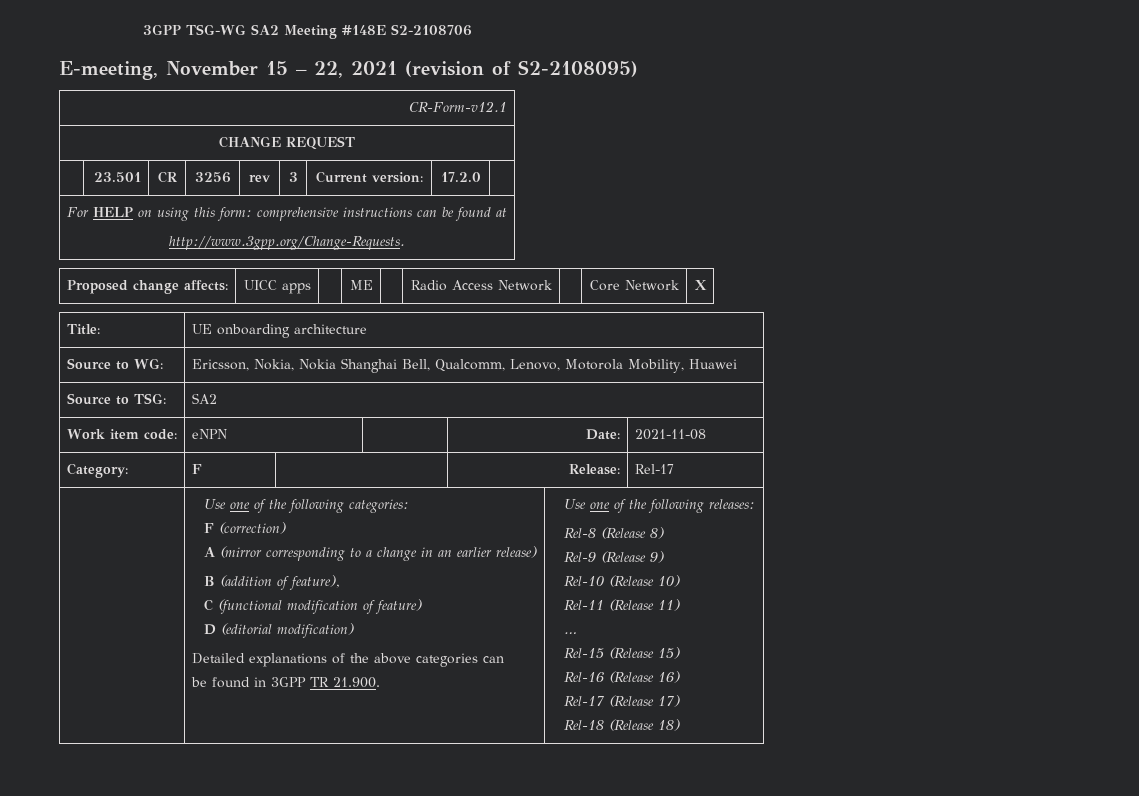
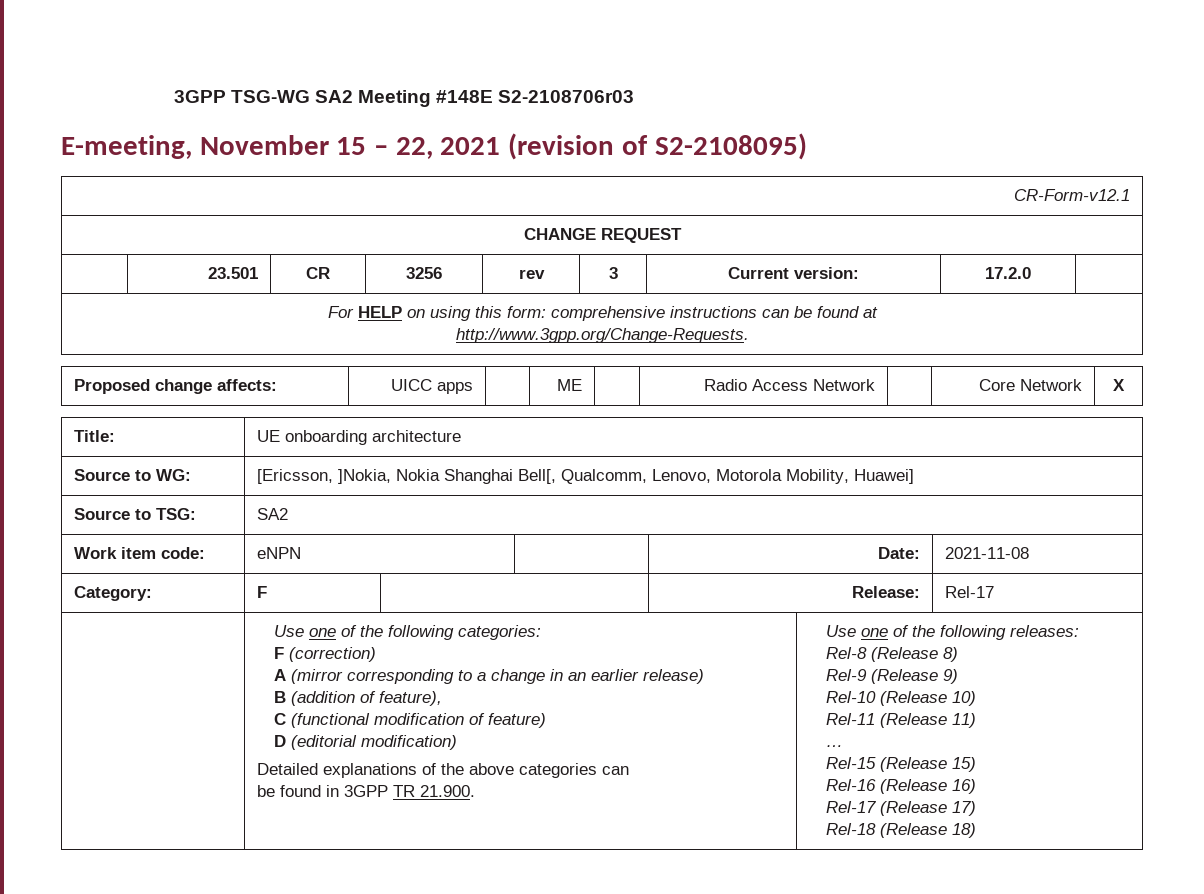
- 3GPP TSG-WG SA2 Meeting #148E S2-2108706
+ 3GPP TSG-WG SA2 Meeting #148E S2-2108706r03
- Source to WG: | Ericsson, Nokia, Nokia Shanghai Bell, Qualcomm, Lenovo, Motorola Mobility, Huawei
+ Source to WG: | [Ericsson, ]Nokia, Nokia Shanghai Bell[, Qualcomm, Lenovo, Motorola Mobility, Huawei]

